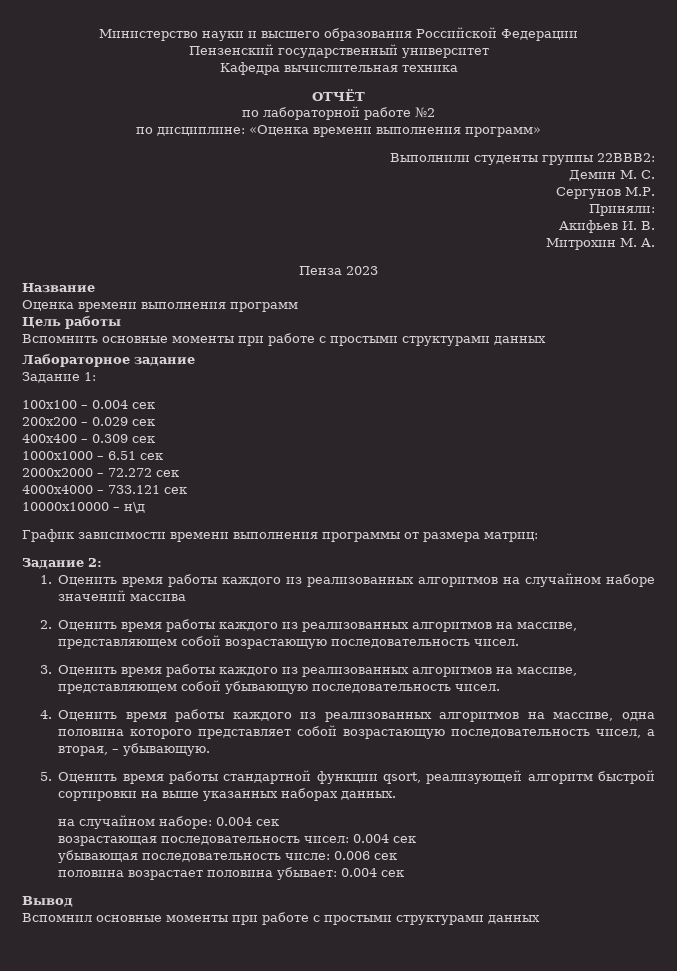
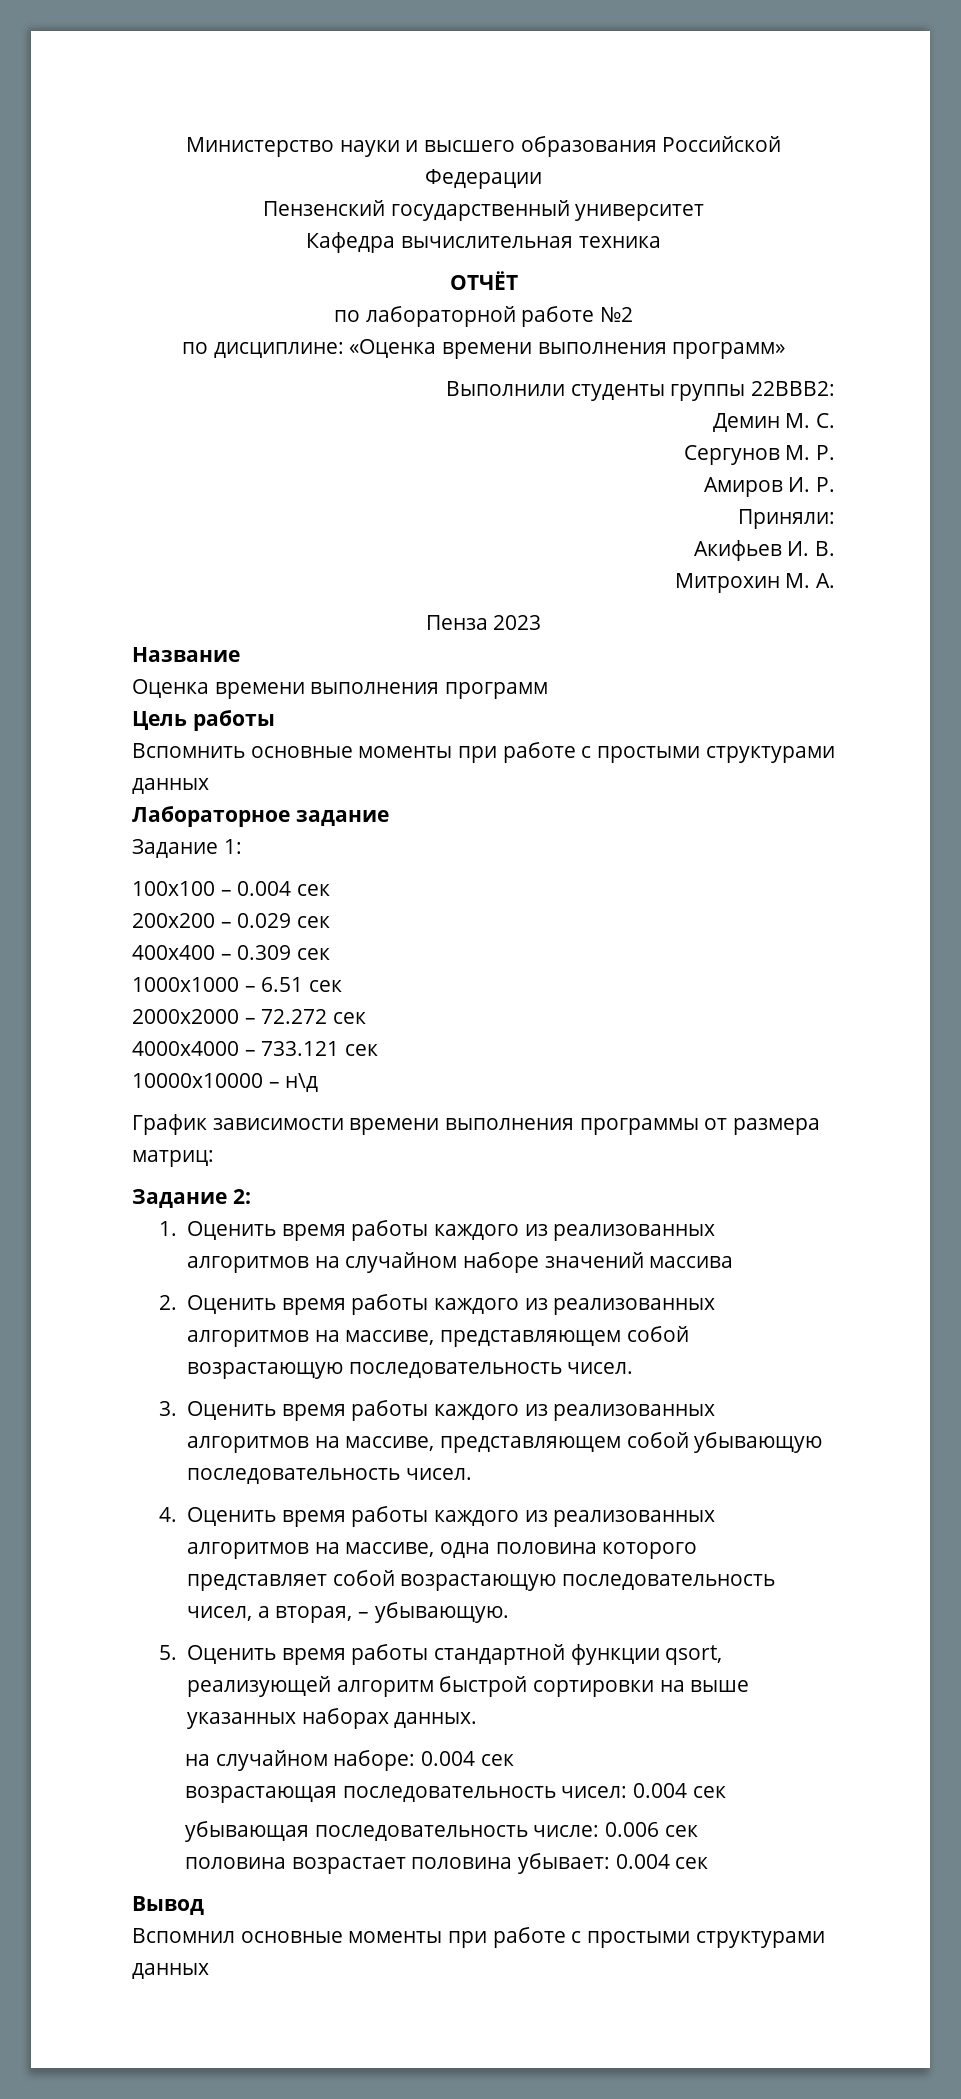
- Сергунов М.Р.
+ Сергунов М. Р.
+ Амиров И. Р.

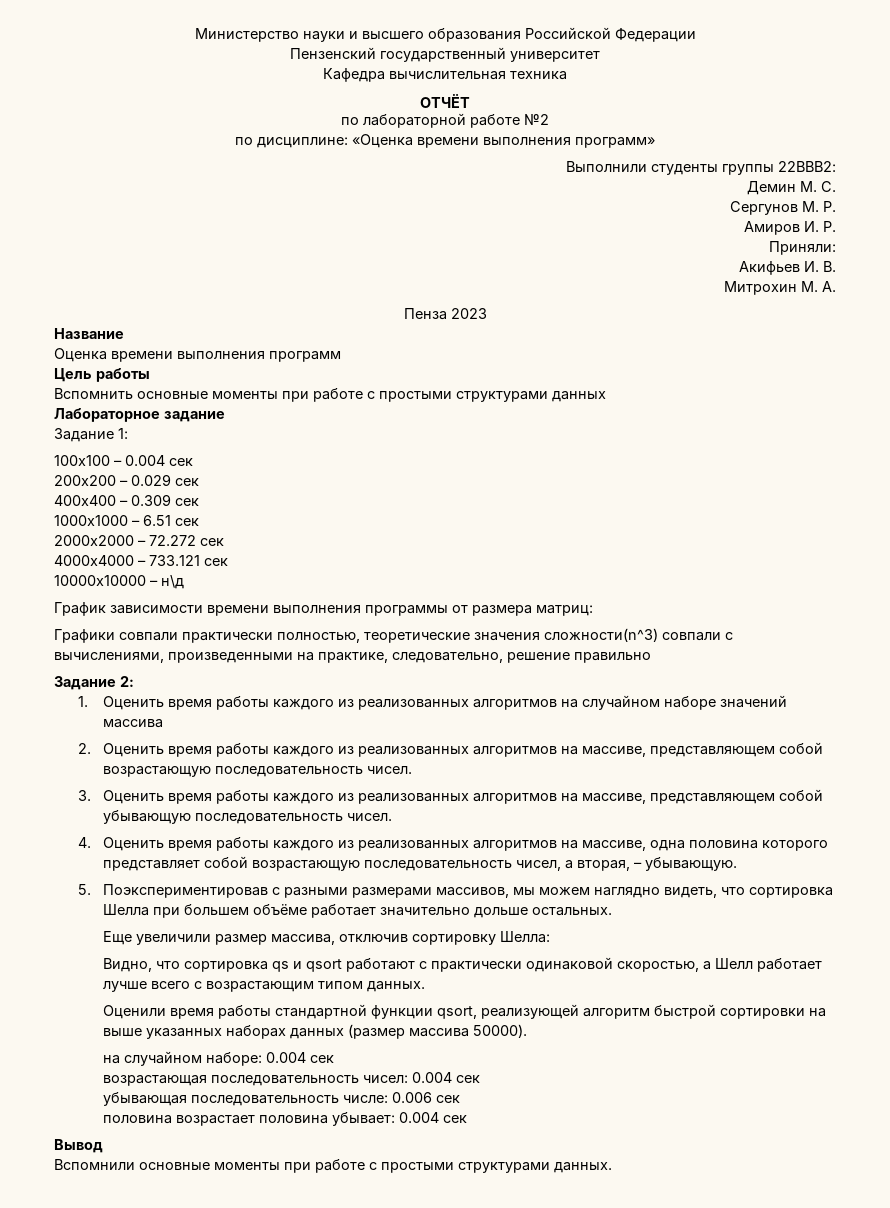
+ Графики совпали практически полностью, теоретические значения сложности(n^3) совпали с вычислениями, произведенными на практике, следовательно, решение правильно
- 5. Оценить время работы стандартной функции qsort, реализующей алгоритм быстрой сортировки на выше указанных наборах данных.
+ 5. Поэкспериментировав с разными размерами массивов, мы можем наглядно видеть, что сортировка Шелла при большем объёме работает значительно дольше остальных.
+ Еще увеличили размер массива, отключив сортировку Шелла:
+ Видно, что сортировка qs и qsort работают с практически одинаковой скоростью, а Шелл работает лучше всего с возрастающим типом данных.
+ Оценили время работы стандартной функции qsort, реализующей алгоритм быстрой сортировки на выше указанных наборах данных (размер массива 50000).
- Вспомнил основные моменты при работе с простыми структурами данных
+ Вспомнили основные моменты при работе с простыми структурами данных.

